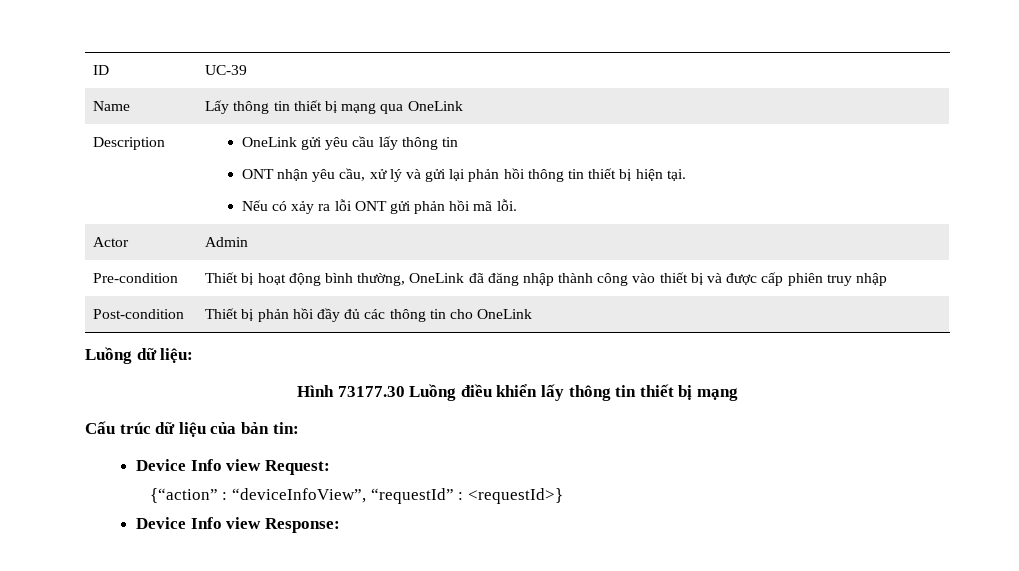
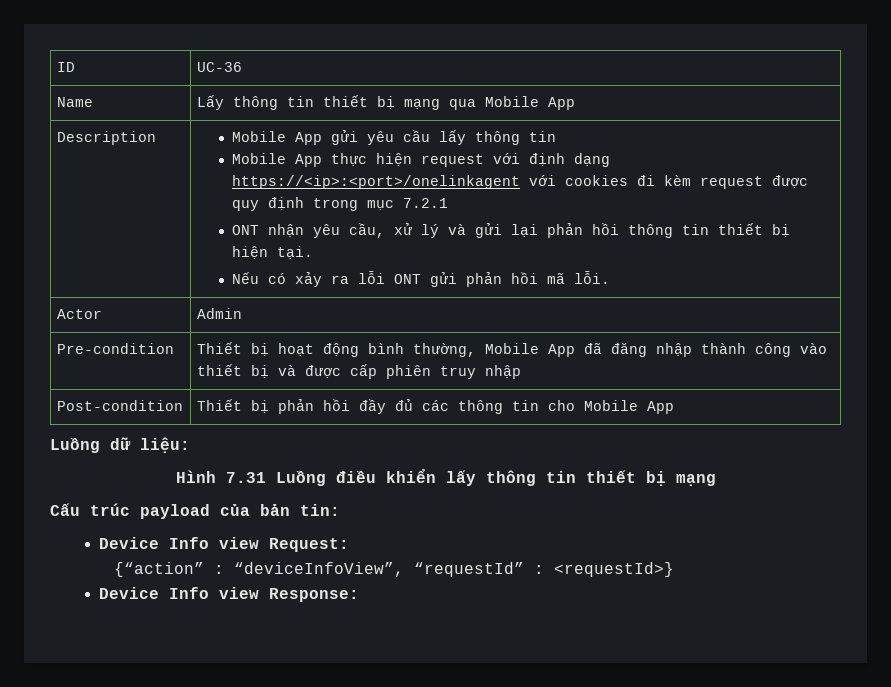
- ID | UC-39
+ ID | UC-36
- Name | Lấy thông tin thiết bị mạng qua OneLink
+ Name | Lấy thông tin thiết bị mạng qua Mobile App
- OneLink gửi yêu cầu lấy thông tin
+ Mobile App gửi yêu cầu lấy thông tin
+ Mobile App thực hiện request với định dạng https://<ip>:<port>/onelinkagent với cookies đi kèm request được quy định trong mục 7.2.1
- Pre-condition | Thiết bị hoạt động bình thường, OneLink đã đăng nhập thành công vào thiết bị và được cấp phiên truy nhập
+ Pre-condition | Thiết bị hoạt động bình thường, Mobile App đã đăng nhập thành công vào thiết bị và được cấp phiên truy nhập
- Post-condition | Thiết bị phản hồi đầy đủ các thông tin cho OneLink
+ Post-condition | Thiết bị phản hồi đầy đủ các thông tin cho Mobile App
- Hình 73177.30 Luồng điều khiển lấy thông tin thiết bị mạng
+ Hình 7.31 Luồng điều khiển lấy thông tin thiết bị mạng
- Cấu trúc dữ liệu của bản tin:
+ Cấu trúc payload của bản tin:

